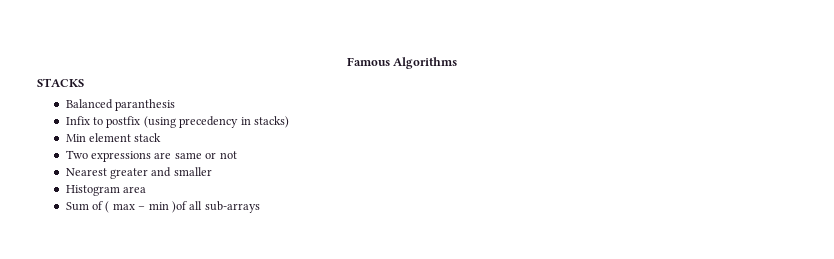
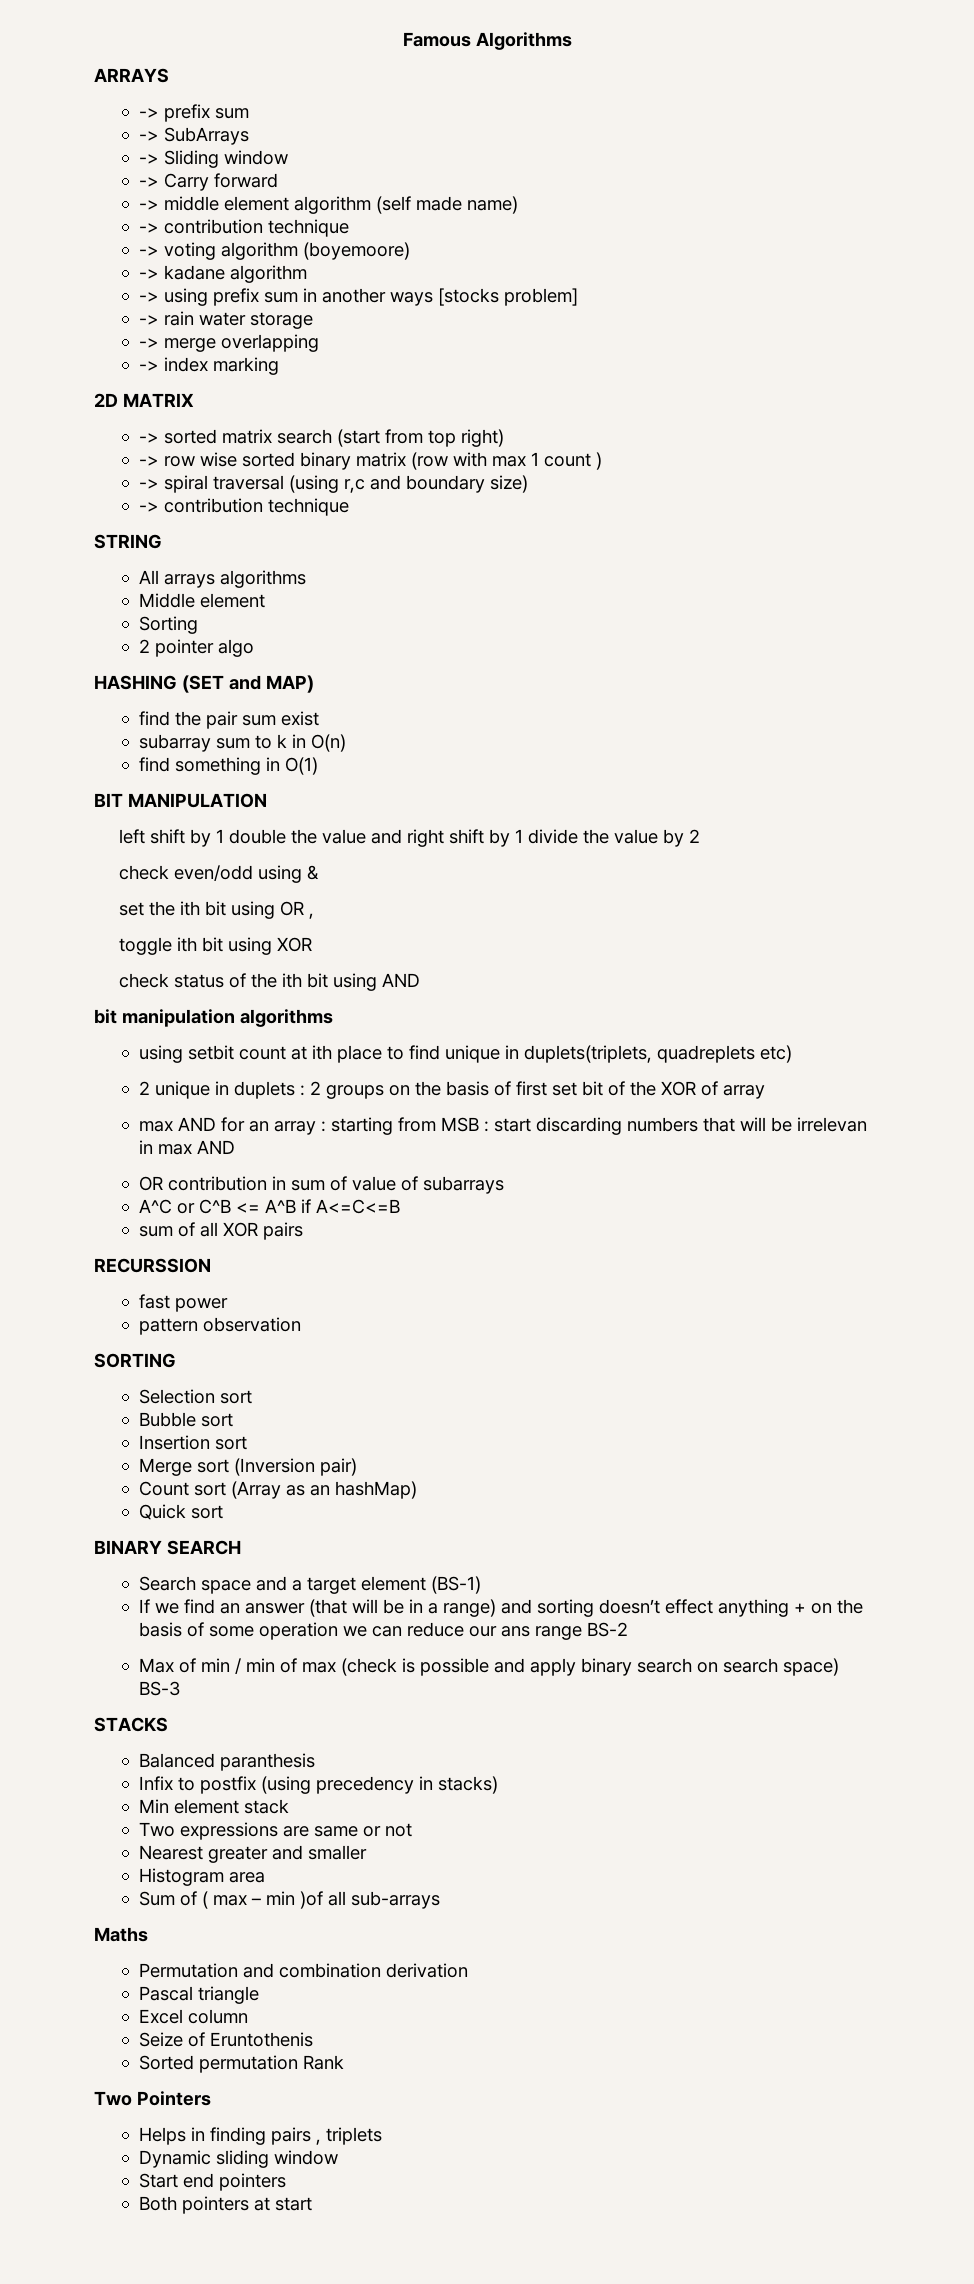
+ ARRAYS
+ -> prefix sum
+ -> SubArrays
+ -> Sliding window
+ -> Carry forward
+ -> middle element algorithm (self made name)
+ -> contribution technique
+ -> voting algorithm (boyemoore)
+ -> kadane algorithm
+ -> using prefix sum in another ways [stocks problem]
+ -> rain water storage
+ -> merge overlapping
+ -> index marking
+ 2D MATRIX
+ -> sorted matrix search (start from top right)
+ -> row wise sorted binary matrix (row with max 1 count )
+ -> spiral traversal (using r,c and boundary size)
+ -> contribution technique
+ STRING
+ All arrays algorithms
+ Middle element
+ Sorting
+ 2 pointer algo
+ HASHING (SET and MAP)
+ find the pair sum exist
+ subarray sum to k in O(n)
+ find something in O(1)
+ BIT MANIPULATION
+ left shift by 1 double the value and right shift by 1 divide the value by 2
+ check even/odd using &
+ set the ith bit using OR ,
+ toggle ith bit using XOR
+ check status of the ith bit using AND
+ bit manipulation algorithms
+ using setbit count at ith place to find unique in duplets(triplets, quadreplets etc)
+ 2 unique in duplets : 2 groups on the basis of first set bit of the XOR of array
+ max AND for an array : starting from MSB : start discarding numbers that will be irrelevan in max AND
+ OR contribution in sum of value of subarrays
+ A^C or C^B <= A^B if A<=C<=B
+ sum of all XOR pairs
+ RECURSSION
+ fast power
+ pattern observation
+ SORTING
+ Selection sort
+ Bubble sort
+ Insertion sort
+ Merge sort (Inversion pair)
+ Count sort (Array as an hashMap)
+ Quick sort
+ BINARY SEARCH
+ Search space and a target element (BS-1)
+ If we find an answer (that will be in a range) and sorting doesn’t effect anything + on the basis of some operation we can reduce our ans range BS-2
+ Max of min / min of max (check is possible and apply binary search on search space) BS-3
+ Maths
+ Permutation and combination derivation
+ Pascal triangle
+ Excel column
+ Seize of Eruntothenis
+ Sorted permutation Rank
+ Two Pointers
+ Helps in finding pairs , triplets
+ Dynamic sliding window
+ Start end pointers
+ Both pointers at start

